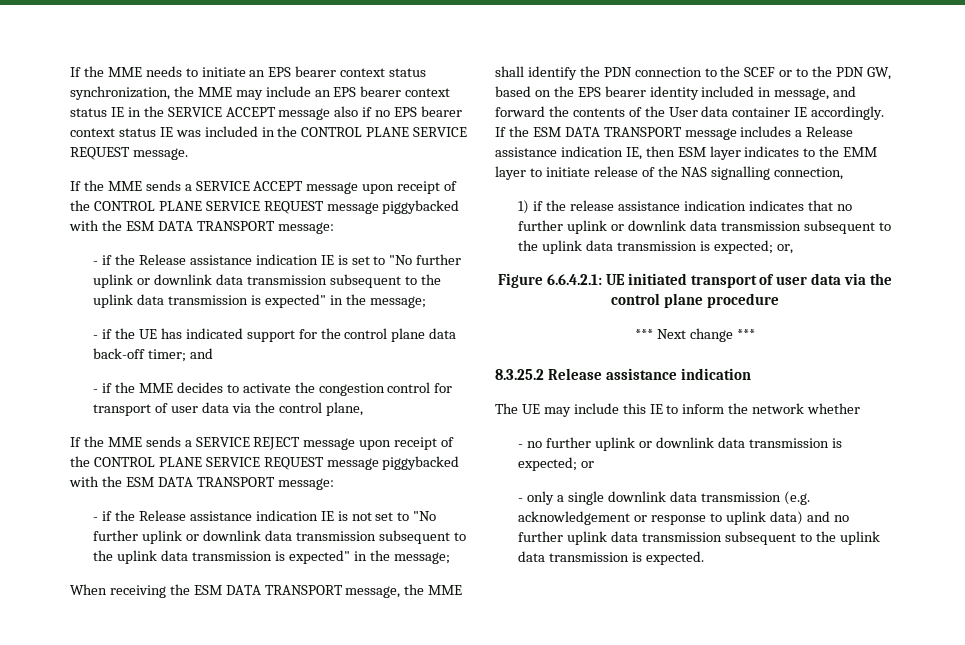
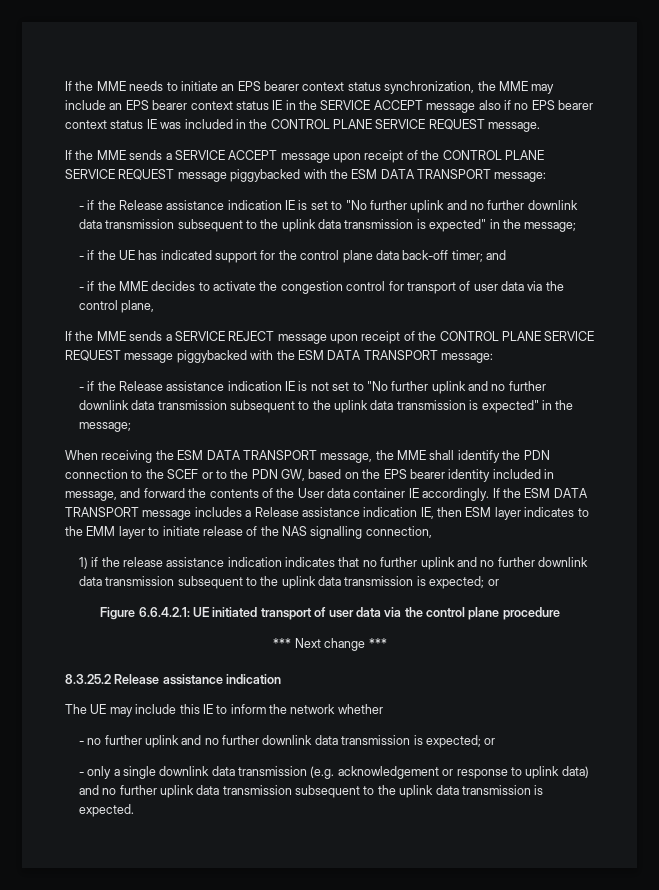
- - if the Release assistance indication IE is set to "No further uplink or downlink data transmission subsequent to the uplink data transmission is expected" in the message;
+ - if the Release assistance indication IE is set to "No further uplink and no further downlink data transmission subsequent to the uplink data transmission is expected" in the message;
- - if the Release assistance indication IE is not set to "No further uplink or downlink data transmission subsequent to the uplink data transmission is expected" in the message;
+ - if the Release assistance indication IE is not set to "No further uplink and no further downlink data transmission subsequent to the uplink data transmission is expected" in the message;
- 1) if the release assistance indication indicates that no further uplink or downlink data transmission subsequent to the uplink data transmission is expected; or,
+ 1) if the release assistance indication indicates that no further uplink and no further downlink data transmission subsequent to the uplink data transmission is expected; or
- - no further uplink or downlink data transmission is expected; or
+ - no further uplink and no further downlink data transmission is expected; or

